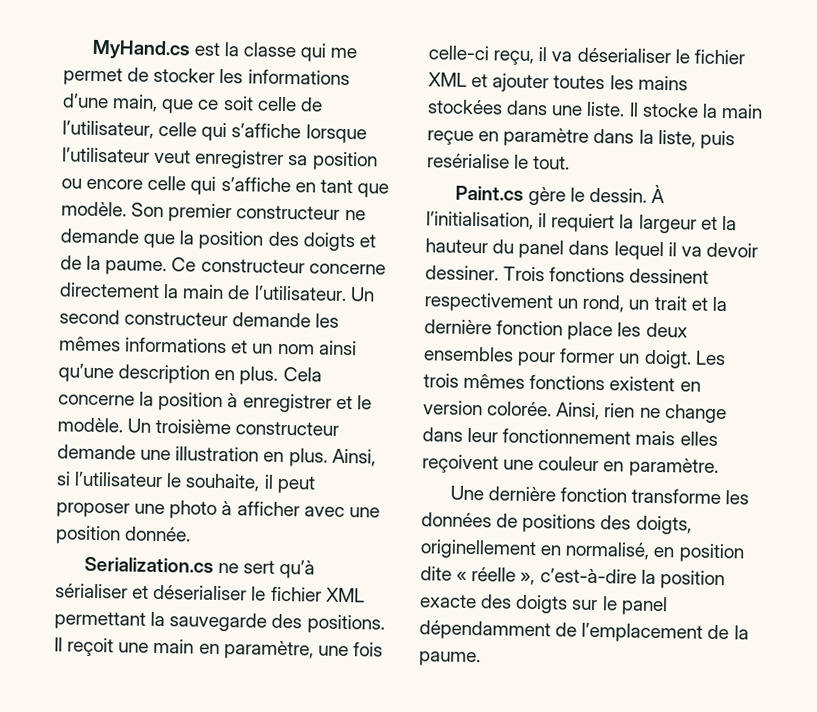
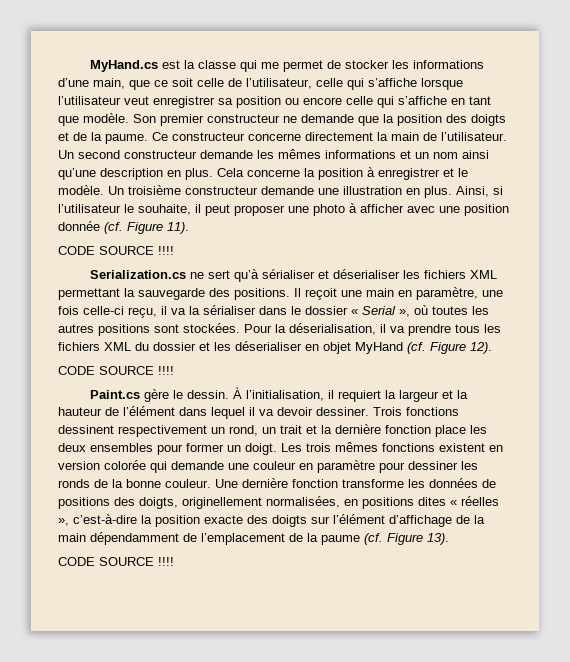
- Ainsi, si l’utilisateur le souhaite, il peut proposer une photo à afficher avec une position donnée.
+ Ainsi, si l’utilisateur le souhaite, il peut proposer une photo à afficher avec une position donnée (cf. Figure 11).
+ CODE SOURCE !!!!
- Serialization.cs ne sert qu’à sérialiser et déserialiser le fichier XML permettant la sauvegarde des positions.
+ Serialization.cs ne sert qu’à sérialiser et déserialiser les fichiers XML permettant la sauvegarde des positions.
- Il reçoit une main en paramètre, une fois celle-ci reçu, il va déserialiser le fichier XML et ajouter toutes les mains stockées dans une liste. Il stocke la main reçue en paramètre dans la liste, puis resérialise le tout.
+ Il reçoit une main en paramètre, une fois celle-ci reçu, il va la sérialiser dans le dossier « Serial », où toutes les autres positions sont stockées. Pour la déserialisation, il va prendre tous les fichiers XML du dossier et les déserialiser en objet MyHand (cf. Figure 12).
+ CODE SOURCE !!!!
- À l’initialisation, il requiert la largeur et la hauteur du panel dans lequel il va devoir dessiner.
+ À l’initialisation, il requiert la largeur et la hauteur de l’élément dans lequel il va devoir dessiner.
- Les trois mêmes fonctions existent en version colorée. Ainsi, rien ne change dans leur fonctionnement mais elles reçoivent une couleur en paramètre.
- Une dernière fonction transforme les données de positions des doigts, originellement en normalisé, en position dite « réelle », c’est-à-dire la position exacte des doigts sur le panel dépendamment de l’emplacement de la paume.
+ Les trois mêmes fonctions existent en version colorée qui demande une couleur en paramètre pour dessiner les ronds de la bonne couleur. Une dernière fonction transforme les données de positions des doigts, originellement normalisées, en positions dites « réelles », c’est-à-dire la position exacte des doigts sur l’élément d’affichage de la main dépendamment de l’emplacement de la paume (cf. Figure 13).
+ CODE SOURCE !!!!

